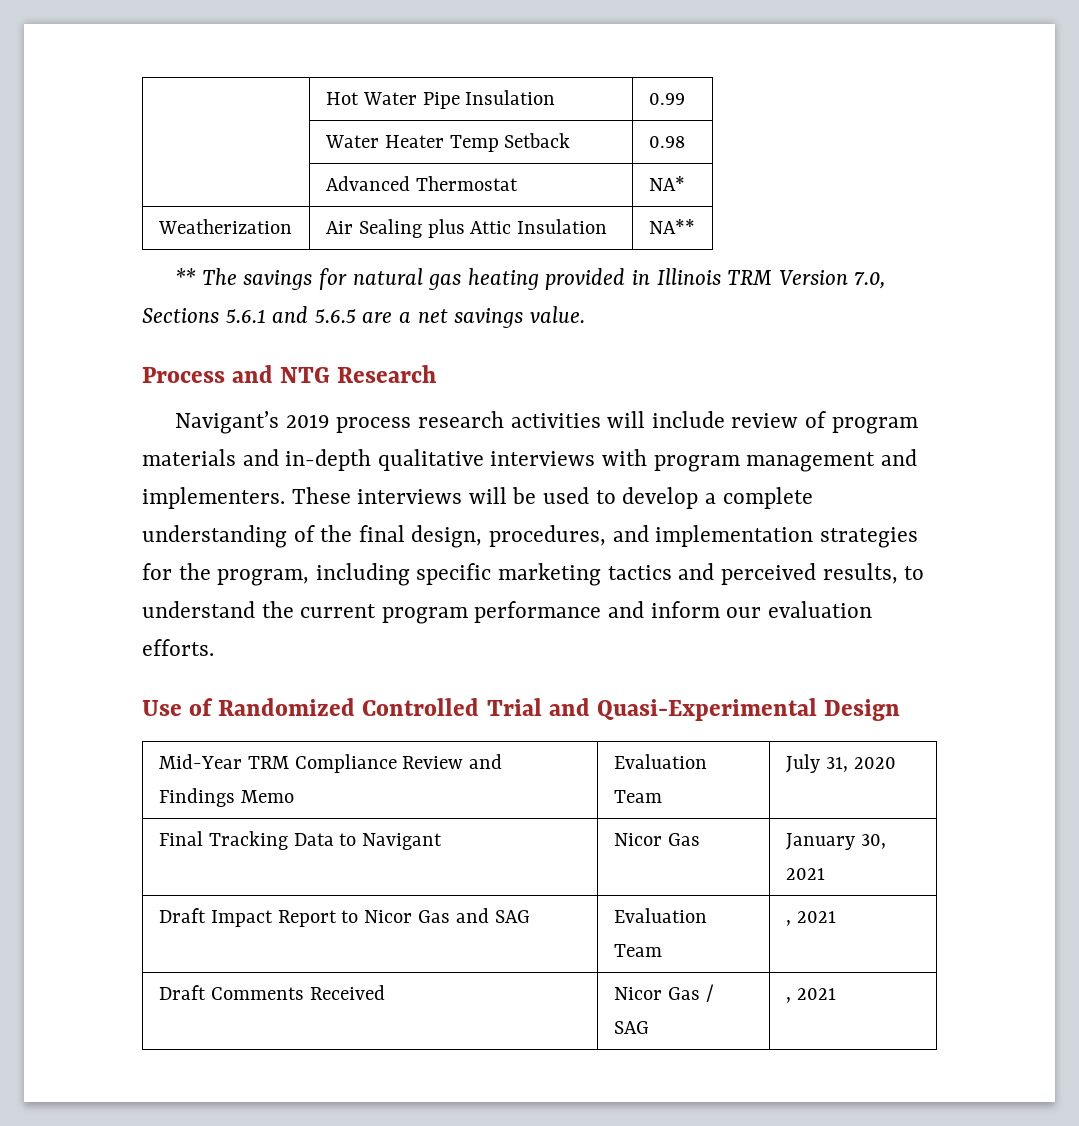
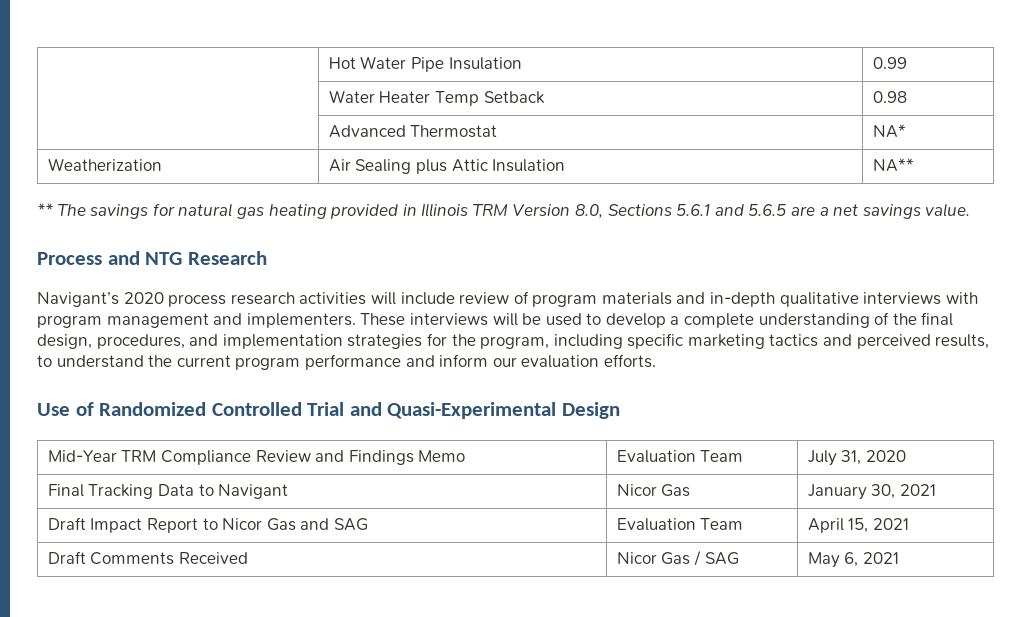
- ** The savings for natural gas heating provided in Illinois TRM Version 7.0, Sections 5.6.1 and 5.6.5 are a net savings value.
+ ** The savings for natural gas heating provided in Illinois TRM Version 8.0, Sections 5.6.1 and 5.6.5 are a net savings value.
- Navigant’s 2019 process research activities will include review of program materials and in-depth qualitative interviews with program management and implementers.
+ Navigant’s 2020 process research activities will include review of program materials and in-depth qualitative interviews with program management and implementers.
- Draft Impact Report to Nicor Gas and SAG | Evaluation Team | , 2021
+ Draft Impact Report to Nicor Gas and SAG | Evaluation Team | April 15, 2021
- Draft Comments Received | Nicor Gas / SAG | , 2021
+ Draft Comments Received | Nicor Gas / SAG | May 6, 2021

